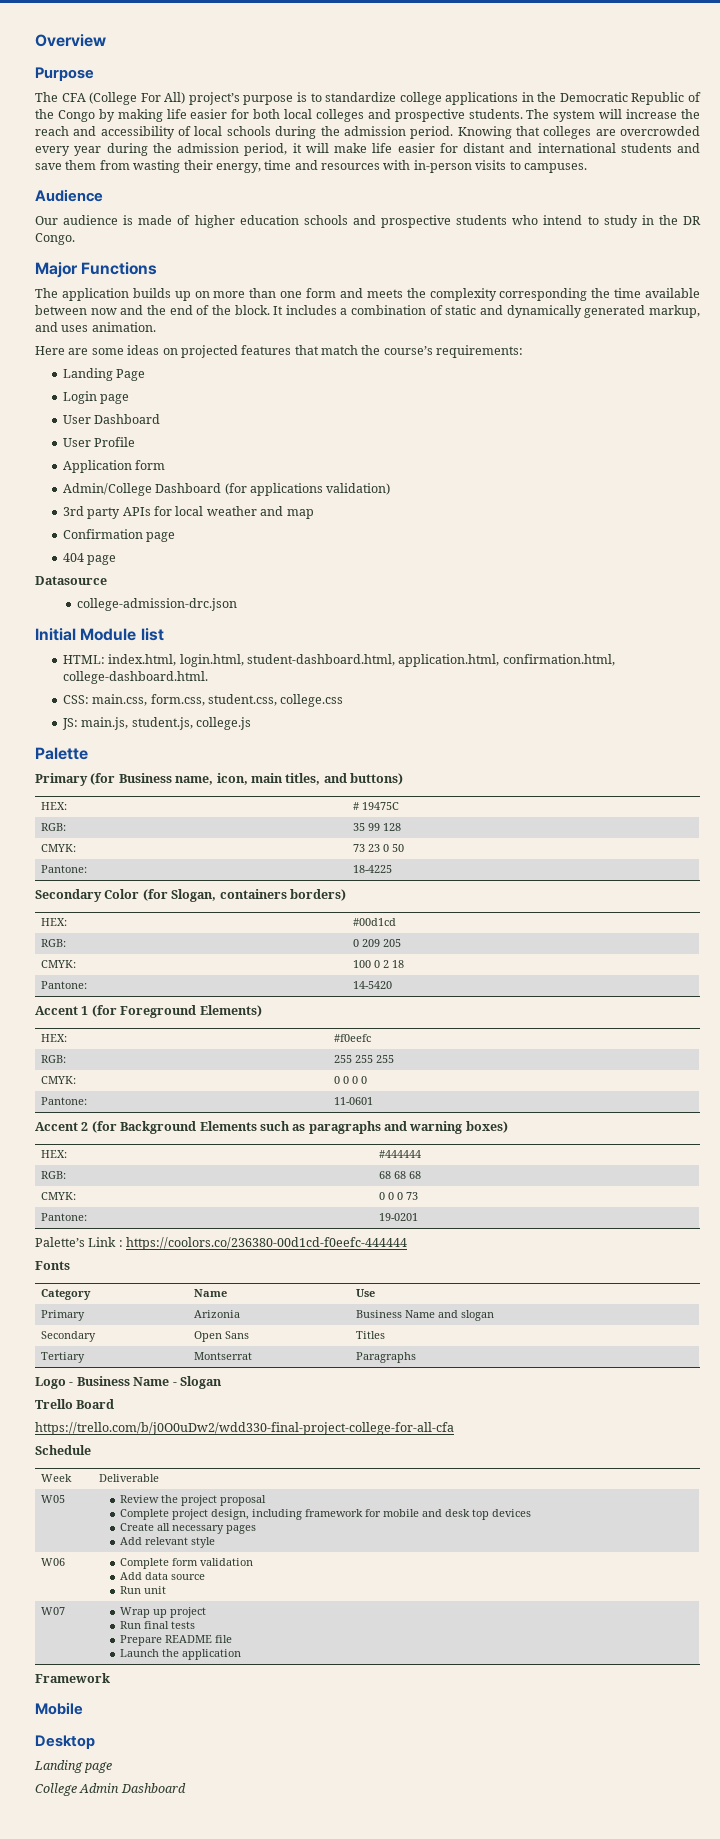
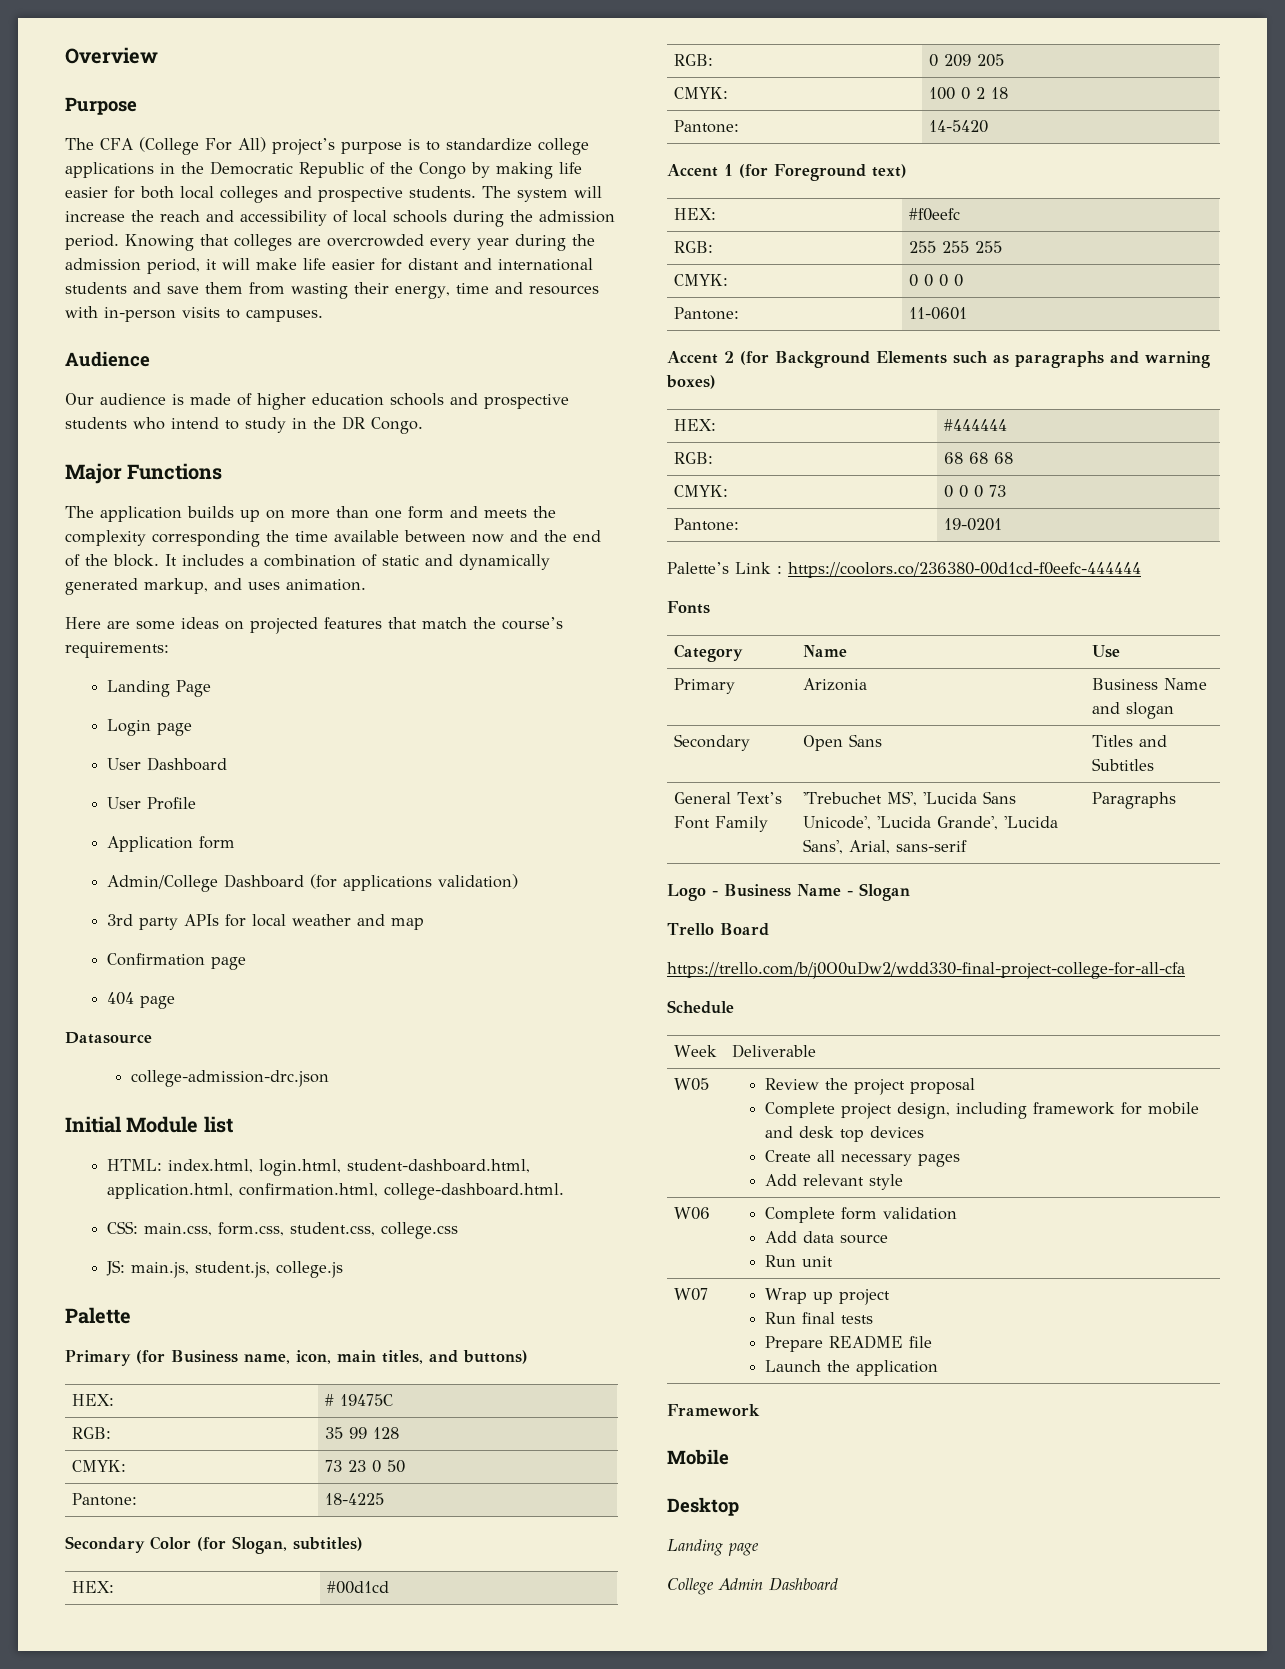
- Secondary Color (for Slogan, containers borders)
+ Secondary Color (for Slogan, subtitles)
- Accent 1 (for Foreground Elements)
+ Accent 1 (for Foreground text)
- Secondary | Open Sans | Titles
- Tertiary | Montserrat | Paragraphs
+ Secondary | Open Sans | Titles and Subtitles
+ General Text’s Font Family | 'Trebuchet MS', 'Lucida Sans Unicode', 'Lucida Grande', 'Lucida Sans', Arial, sans-serif | Paragraphs

